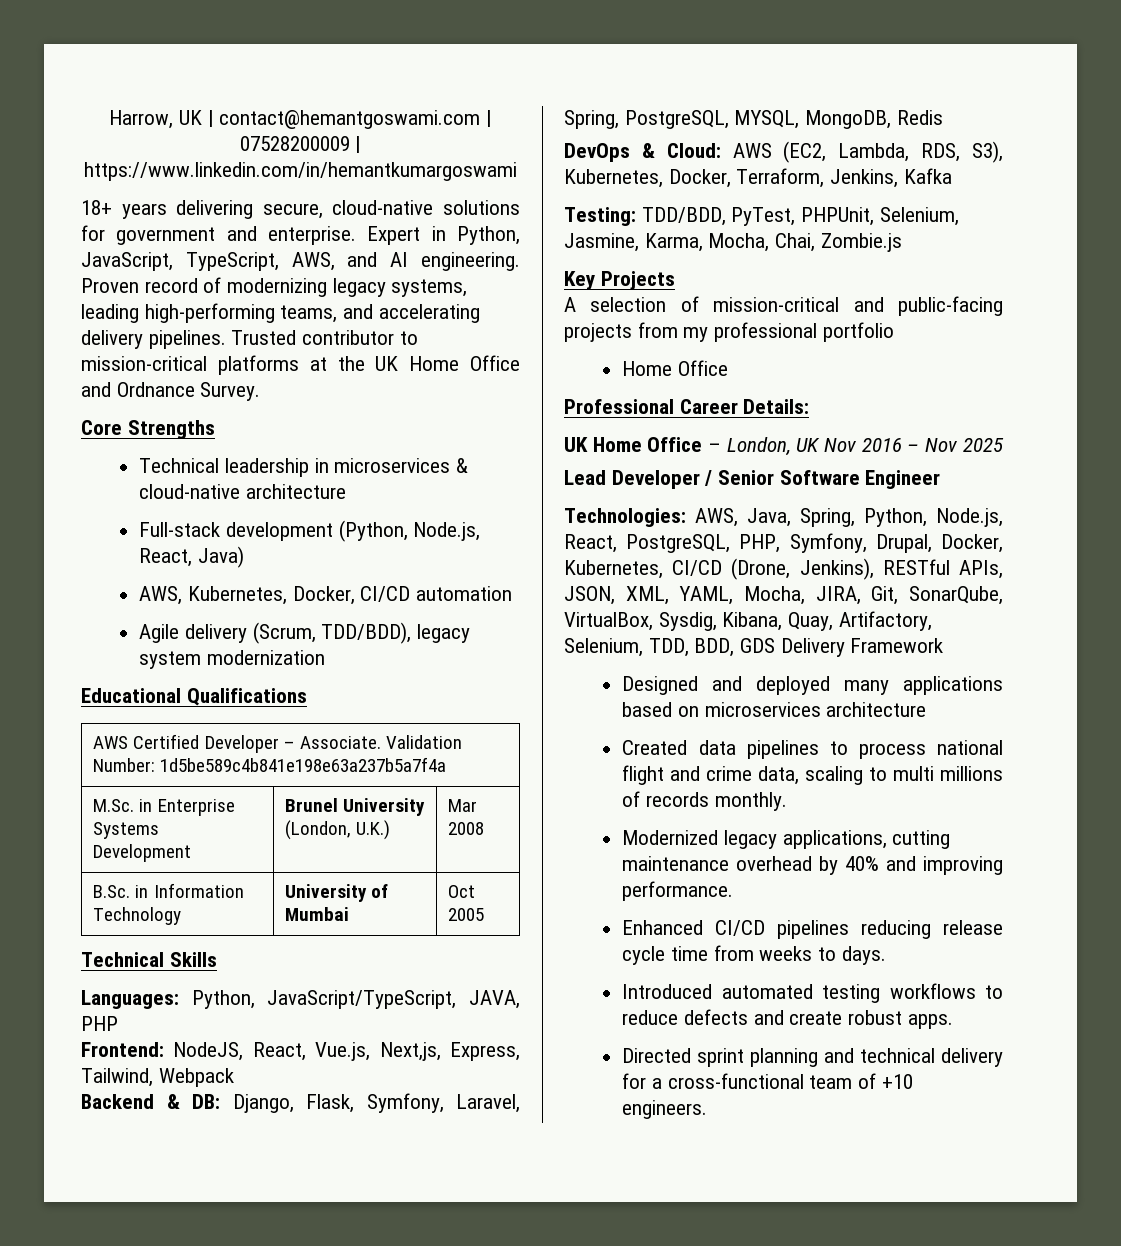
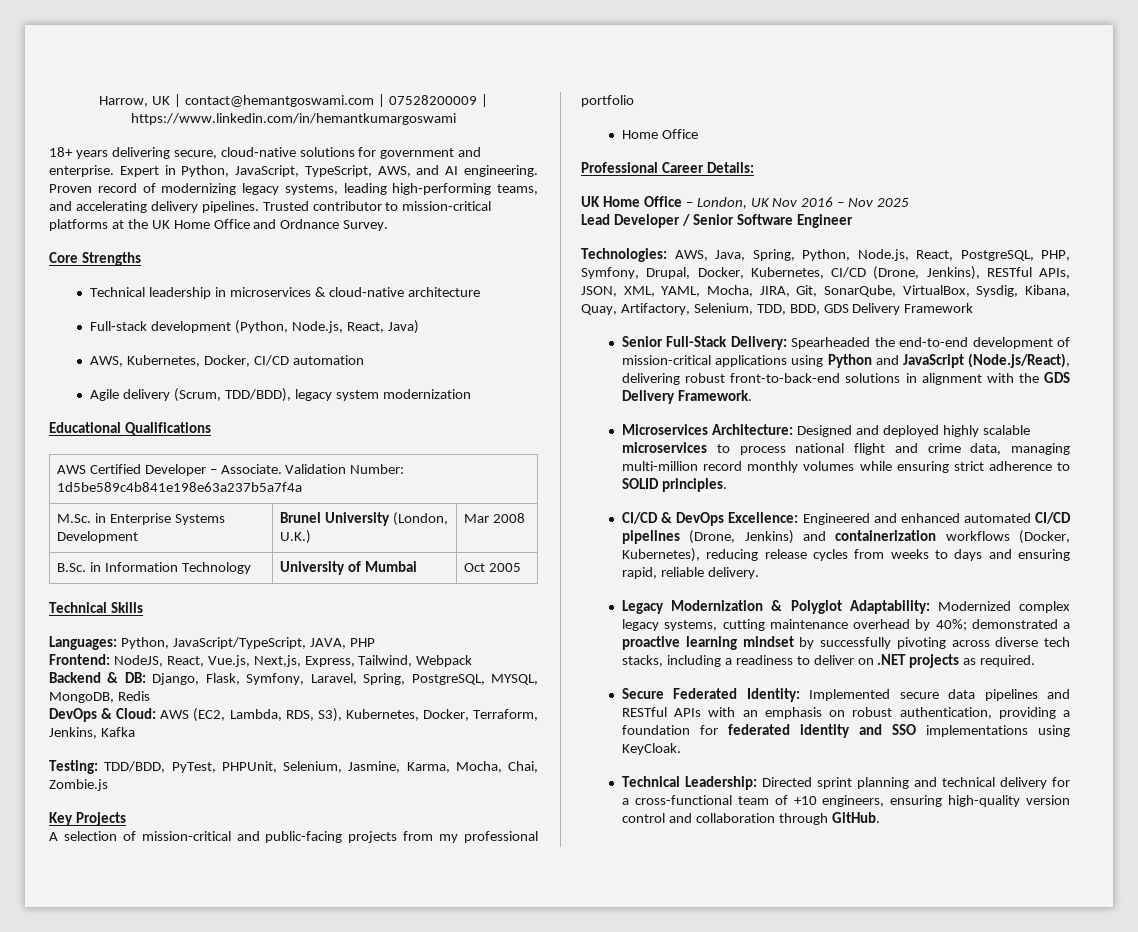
- Designed and deployed many applications based on microservices architecture
- Created data pipelines to process national flight and crime data, scaling to multi millions of records monthly.
- Modernized legacy applications, cutting maintenance overhead by 40% and improving performance.
- Enhanced CI/CD pipelines reducing release cycle time from weeks to days.
- Introduced automated testing workflows to reduce defects and create robust apps.
- Directed sprint planning and technical delivery for a cross-functional team of +10 engineers.
+ Senior Full-Stack Delivery: Spearheaded the end-to-end development of mission-critical applications using Python and JavaScript (Node.js/React), delivering robust front-to-back-end solutions in alignment with the GDS Delivery Framework.
+ Microservices Architecture: Designed and deployed highly scalable microservices to process national flight and crime data, managing multi-million record monthly volumes while ensuring strict adherence to SOLID principles.
+ CI/CD & DevOps Excellence: Engineered and enhanced automated CI/CD pipelines (Drone, Jenkins) and containerization workflows (Docker, Kubernetes), reducing release cycles from weeks to days and ensuring rapid, reliable delivery.
+ Legacy Modernization & Polyglot Adaptability: Modernized complex legacy systems, cutting maintenance overhead by 40%; demonstrated a proactive learning mindset by successfully pivoting across diverse tech stacks, including a readiness to deliver on .NET projects as required.
+ Secure Federated Identity: Implemented secure data pipelines and RESTful APIs with an emphasis on robust authentication, providing a foundation for federated identity and SSO implementations using KeyCloak.
+ Technical Leadership: Directed sprint planning and technical delivery for a cross-functional team of +10 engineers, ensuring high-quality version control and collaboration through GitHub.

